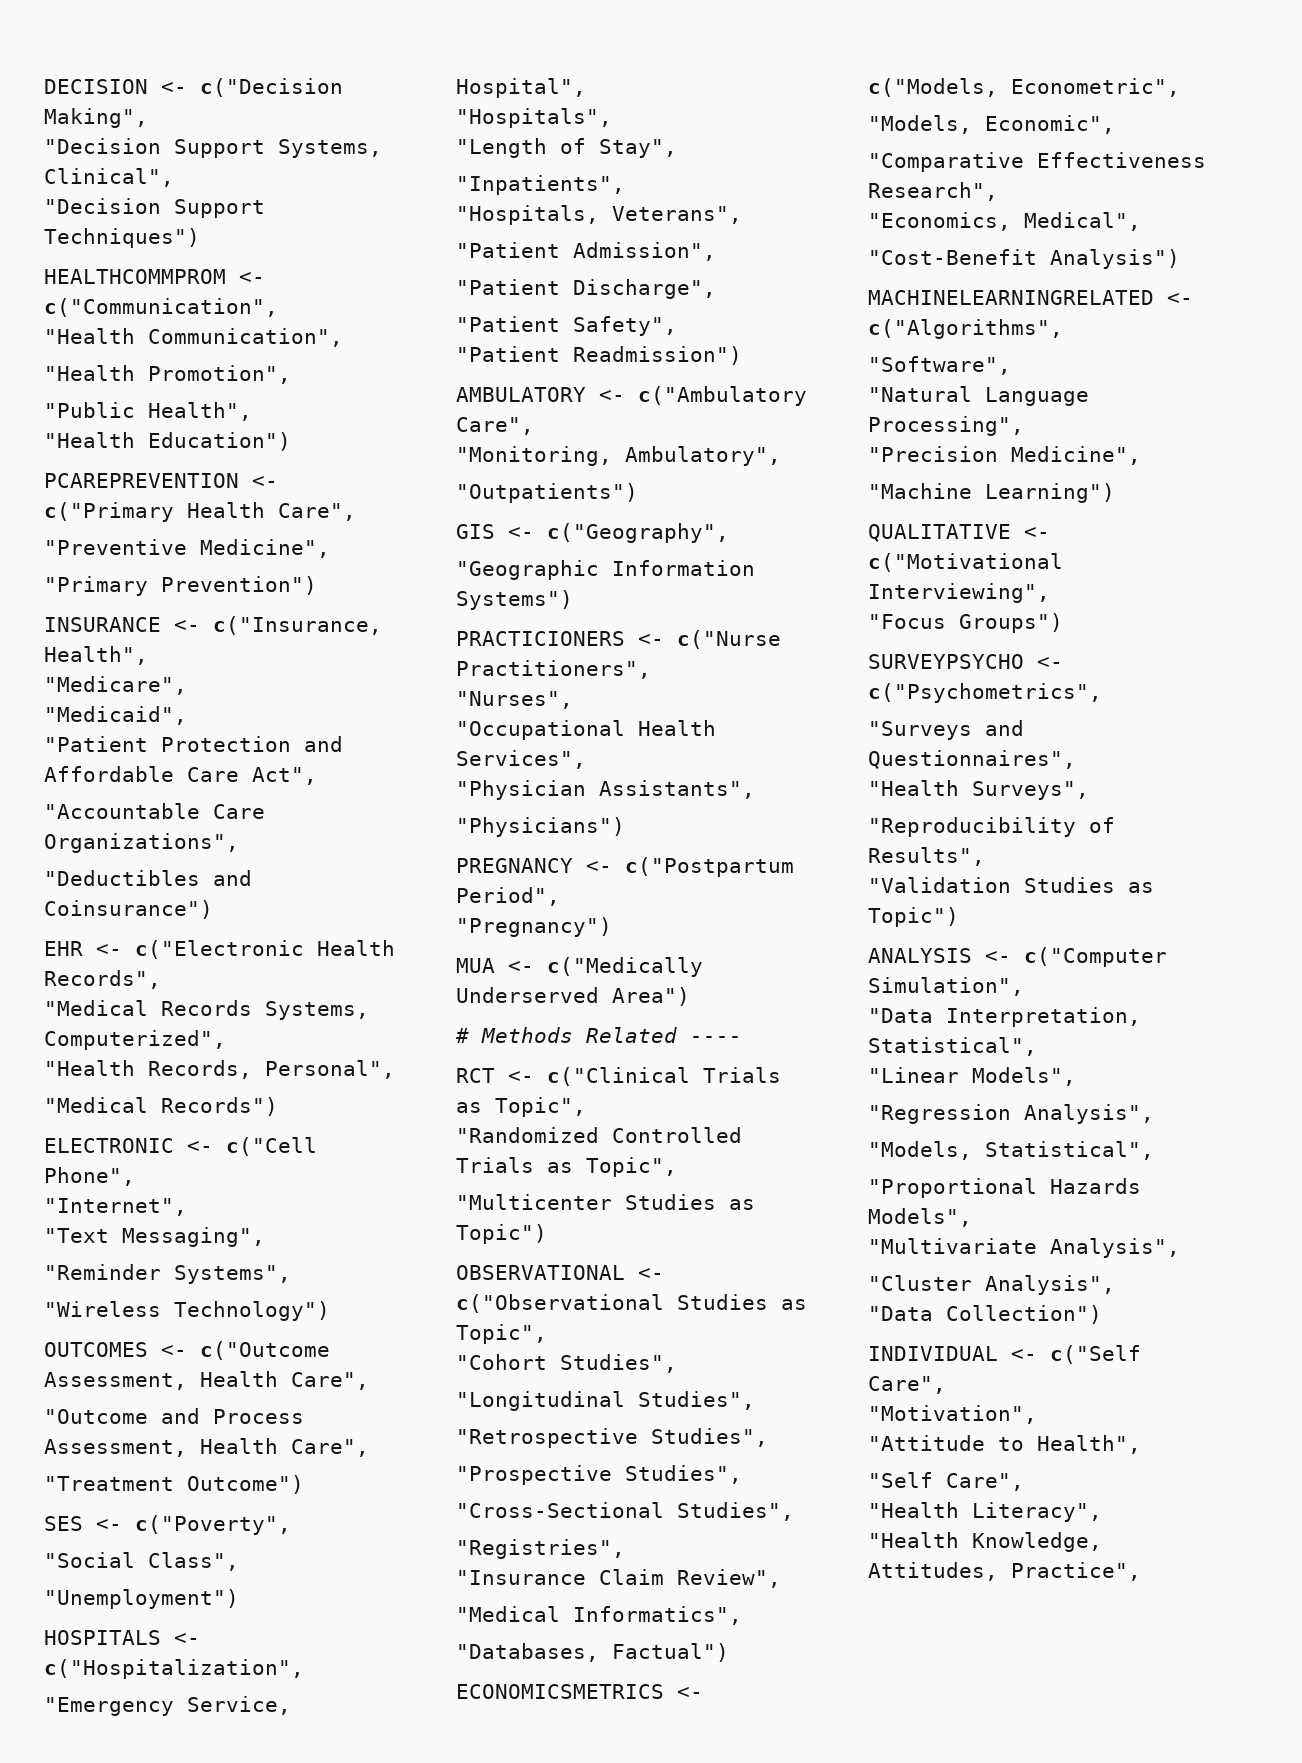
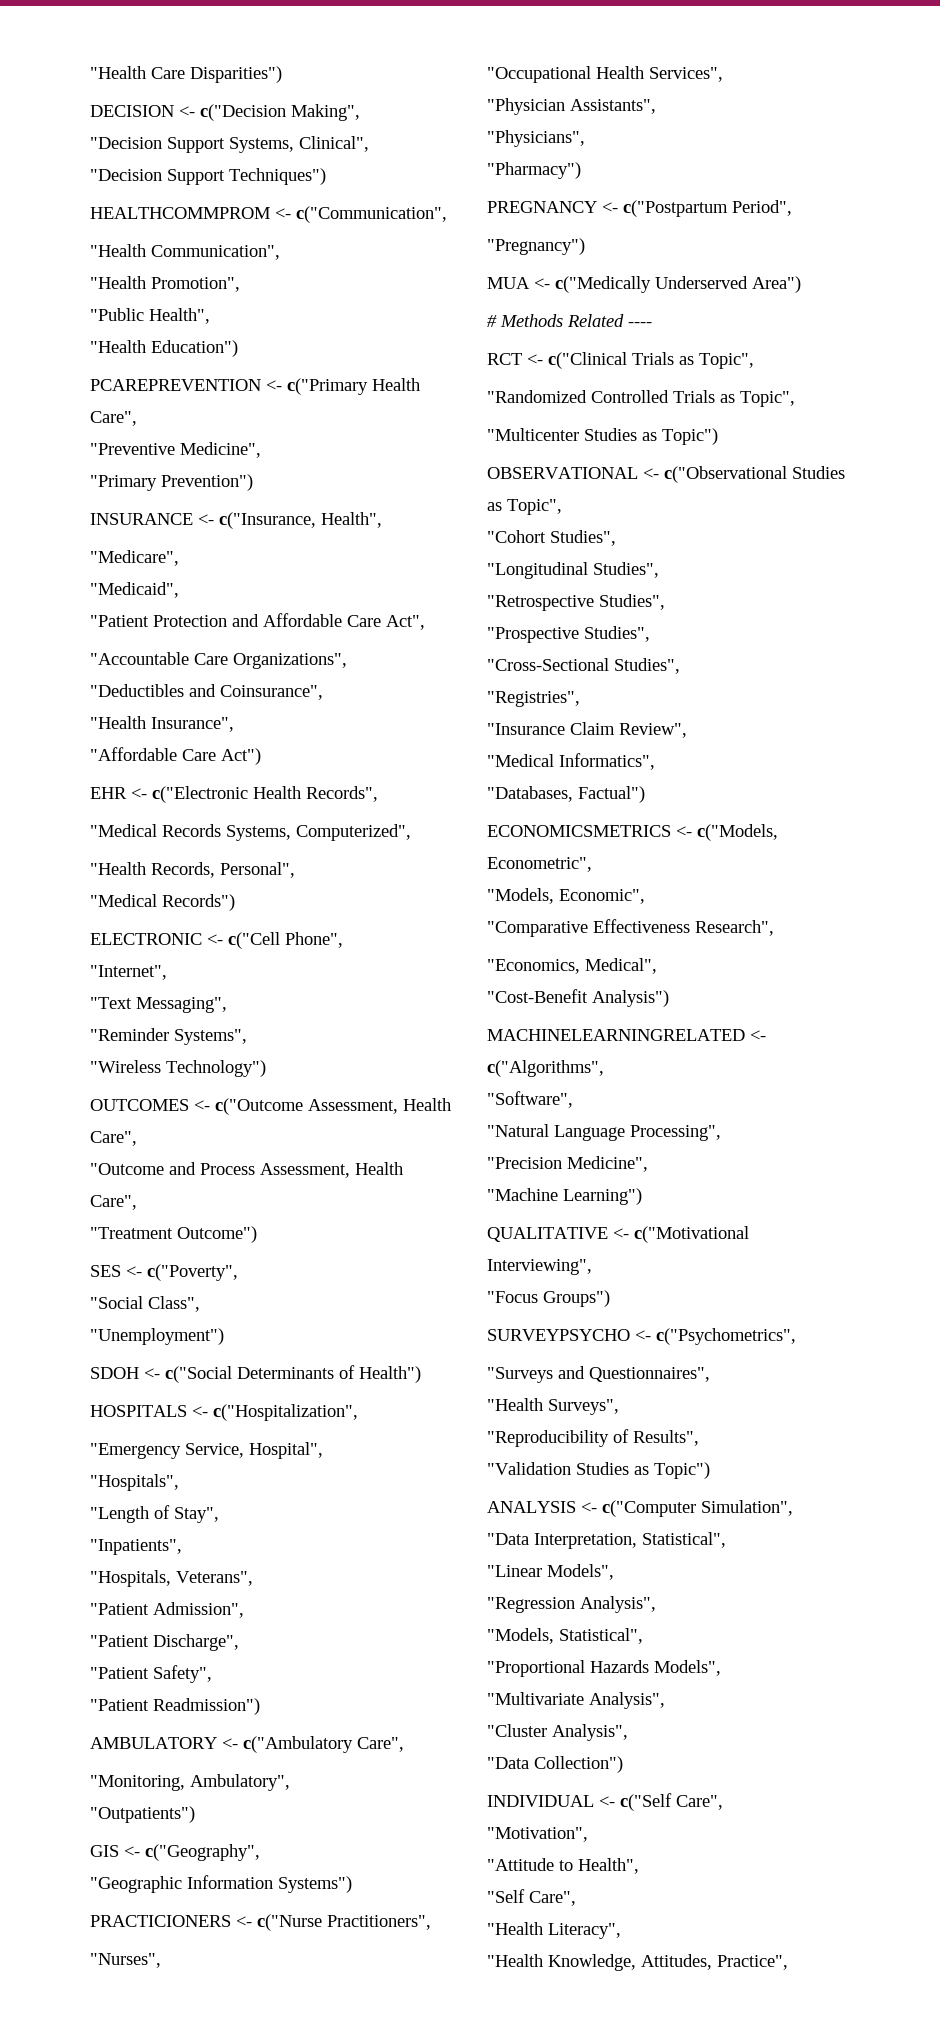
+ "Health Care Disparities")
- "Deductibles and Coinsurance")
+ "Deductibles and Coinsurance",
+ "Health Insurance",
+ "Affordable Care Act")
+ SDOH <- c("Social Determinants of Health")
- "Physicians")
+ "Physicians",
+ "Pharmacy")

